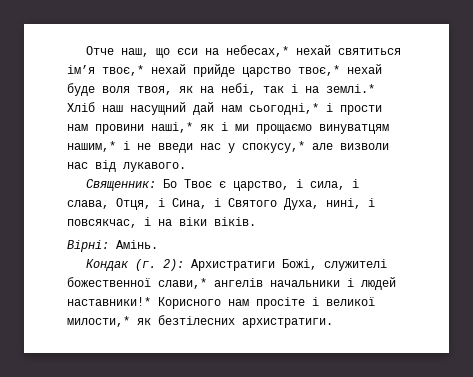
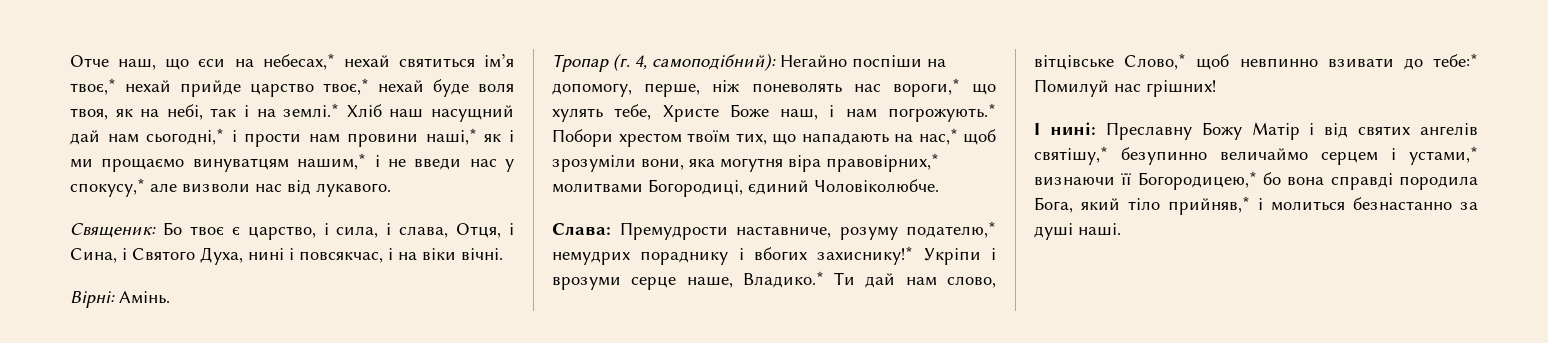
- Священник: Бо Твоє є царство, і сила, і слава, Отця, і Сина, і Святого Духа, нині, і повсякчас, і на віки віків.
+ Священик: Бо твоє є царство, і сила, і слава, Отця, і Сина, і Святого Духа, нині і повсякчас, і на віки вічні.
- Кондак (г. 2): Архистратиги Божі, служителі божественної слави,* ангелів начальники і людей наставники!* Корисного нам просіте і великої милости,* як безтілесних архистратиги.
+ Тропар (г. 4, самоподібний): Негайно поспіши на допомогу, перше, ніж поневолять нас вороги,* що хулять тебе, Христе Боже наш, і нам погрожують.* Побори хрестом твоїм тих, що нападають на нас,* щоб зрозуміли вони, яка могутня віра правовірних,* молитвами Богородиці, єдиний Чоловіколюбче.
+ Слава: Премудрости наставниче, розуму подателю,* немудрих пораднику і вбогих захиснику!* Укріпи і врозуми серце наше, Владико.* Ти дай нам слово, вітцівське Слово,* щоб невпинно взивати до тебе:* Помилуй нас грішних!
+ І нині: Преславну Божу Матір і від святих ангелів святішу,* безупинно величаймо серцем і устами,* визнаючи її Богородицею,* бо вона справді породила Бога, який тіло прийняв,* і молиться безнастанно за душі наші.

